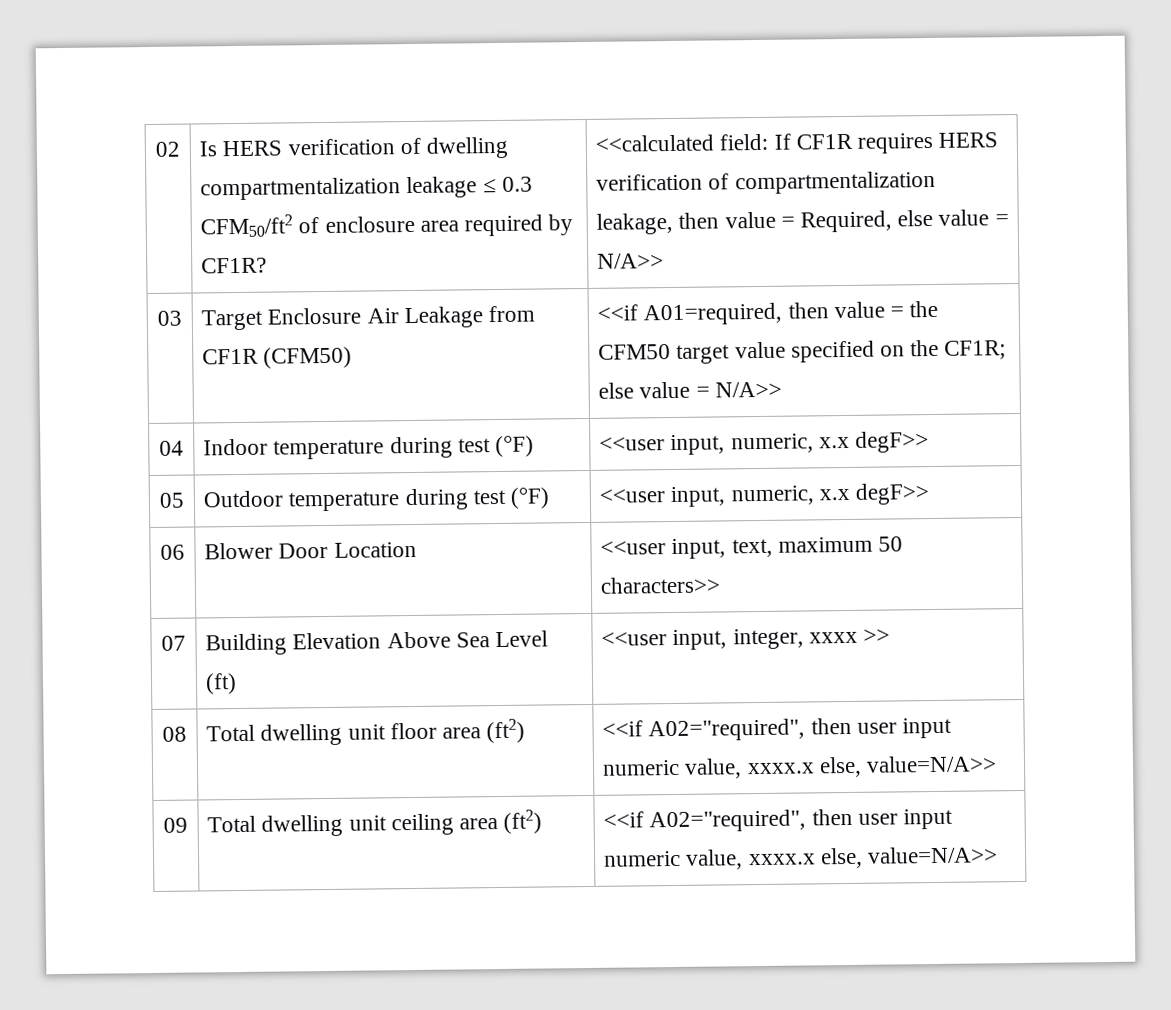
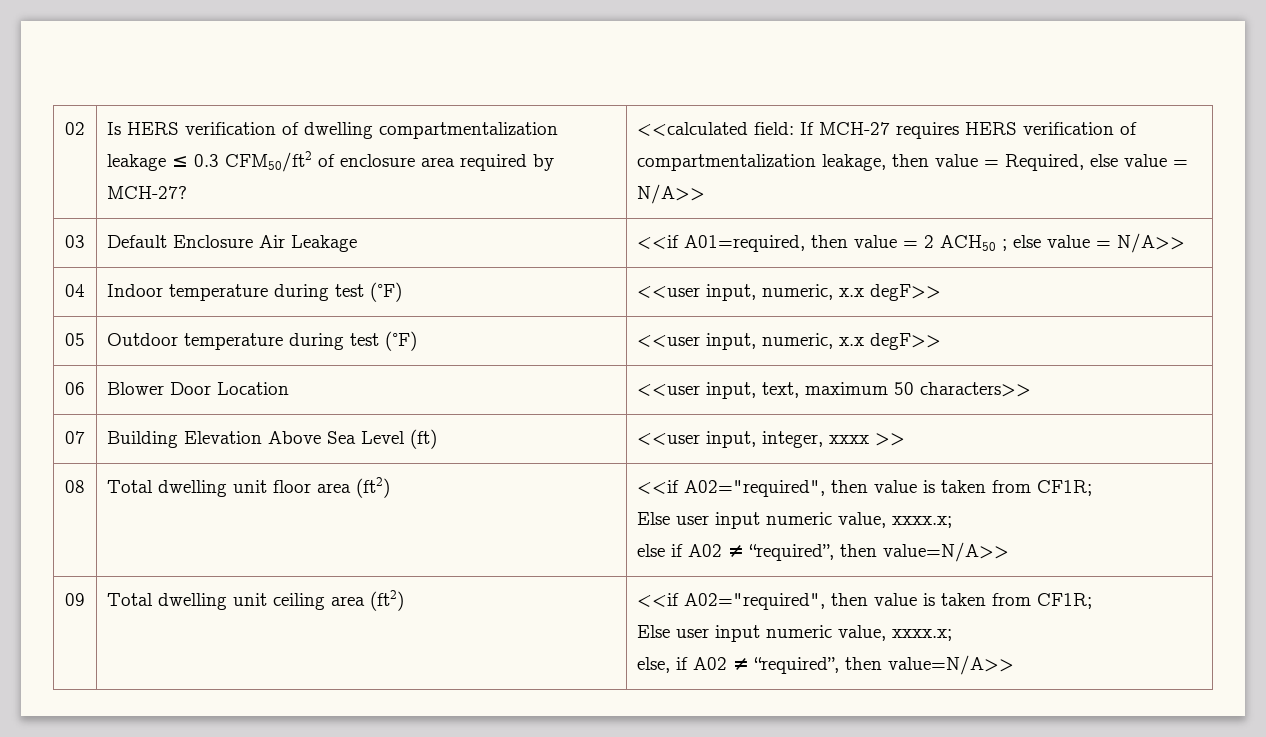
- 02 | Is HERS verification of dwelling compartmentalization leakage ≤ 0.3 CFM50/ft2 of enclosure area required by CF1R? | <<calculated field: If CF1R requires HERS verification of compartmentalization leakage, then value = Required, else value = N/A>>
+ 02 | Is HERS verification of dwelling compartmentalization leakage ≤ 0.3 CFM50/ft2 of enclosure area required by MCH-27? | <<calculated field: If MCH-27 requires HERS verification of compartmentalization leakage, then value = Required, else value = N/A>>
- 03 | Target Enclosure Air Leakage from CF1R (CFM50) | <<if A01=required, then value = the CFM50 target value specified on the CF1R; else value = N/A>>
+ 03 | Default Enclosure Air Leakage | <<if A01=required, then value = 2 ACH50 ; else value = N/A>>
- 08 | Total dwelling unit floor area (ft2) | <<if A02="required", then user input numeric value, xxxx.x else, value=N/A>>
+ 08 | Total dwelling unit floor area (ft2) | <<if A02="required", then value is taken from CF1R;
+ Else user input numeric value, xxxx.x;
+ else if A02 ≠ “required”, then value=N/A>>
- 09 | Total dwelling unit ceiling area (ft2) | <<if A02="required", then user input numeric value, xxxx.x else, value=N/A>>
+ 09 | Total dwelling unit ceiling area (ft2) | <<if A02="required", then value is taken from CF1R;
+ Else user input numeric value, xxxx.x;
+ else, if A02 ≠ “required”, then value=N/A>>

